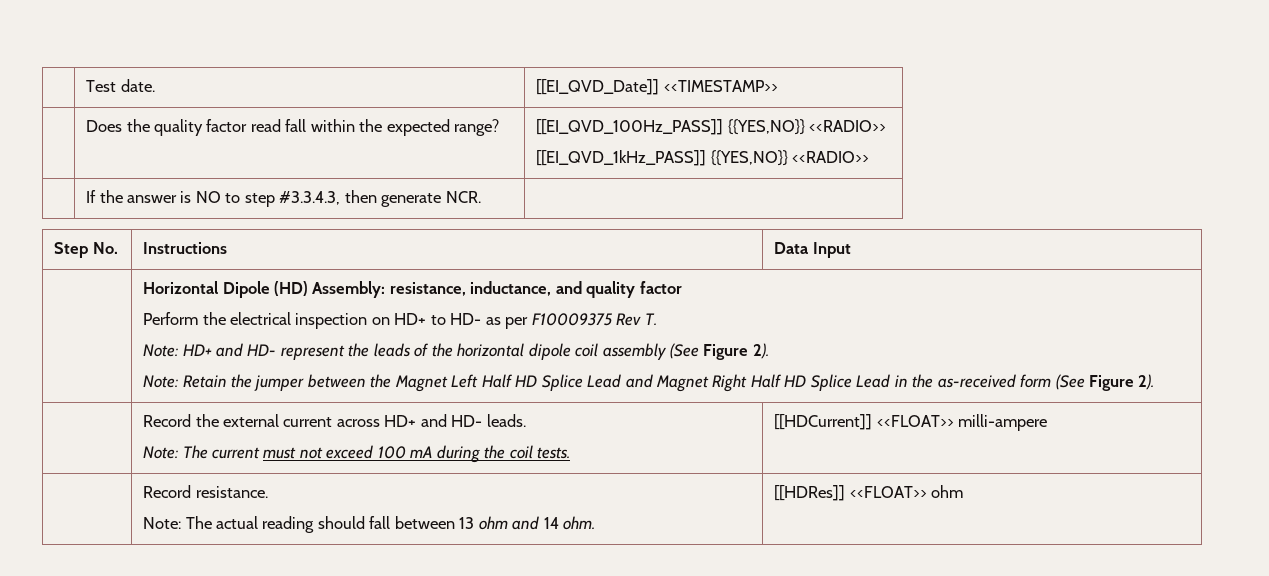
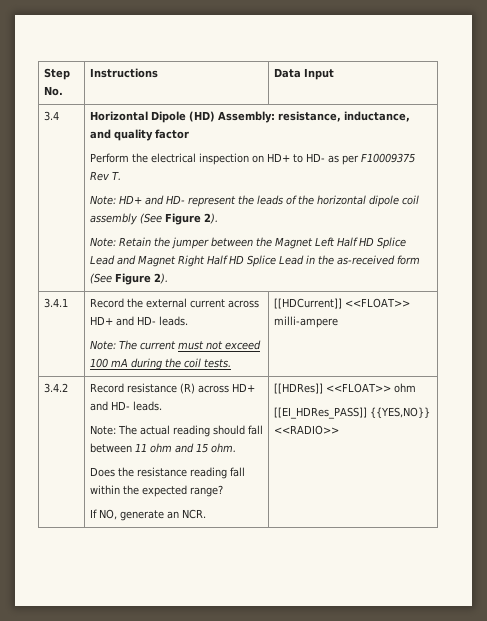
- | Test date. | [[EI_QVD_Date]] <<TIMESTAMP>>
- | Does the quality factor read fall within the expected range? | [[EI_QVD_100Hz_PASS]] {{YES,NO}} <<RADIO>>
- [[EI_QVD_1kHz_PASS]] {{YES,NO}} <<RADIO>>
- | If the answer is NO to step #3.3.4.3, then generate NCR. |
+ 3.4
- | Record the external current across HD+ and HD- leads.
+ 3.4.1 | Record the external current across HD+ and HD- leads.
- Record resistance.
+ 3.4.2 | Record resistance (R) across HD+ and HD- leads.
- Note: The actual reading should fall between 13 ohm and 14 ohm.
+ Note: The actual reading should fall between 11 ohm and 15 ohm.
+ Does the resistance reading fall within the expected range?
+ If NO, generate an NCR.
+ [[EI_HDRes_PASS]] {{YES,NO}} <<RADIO>>

